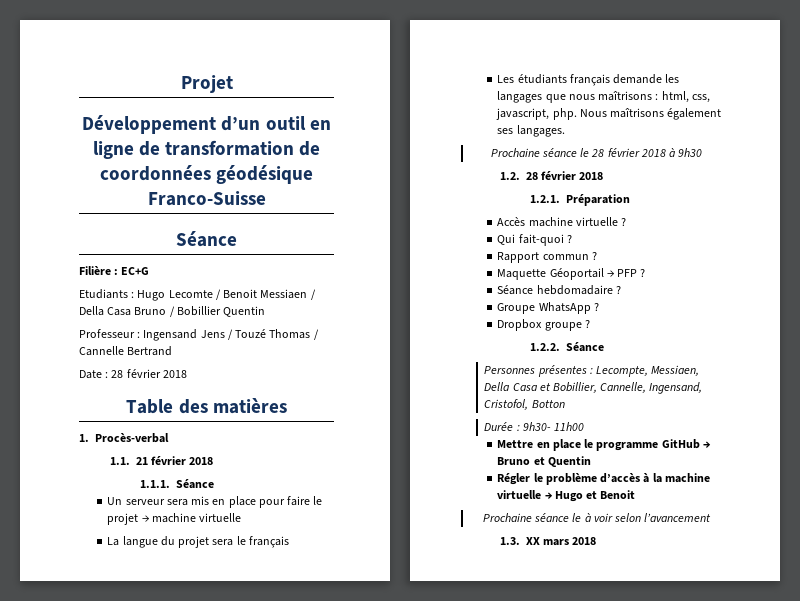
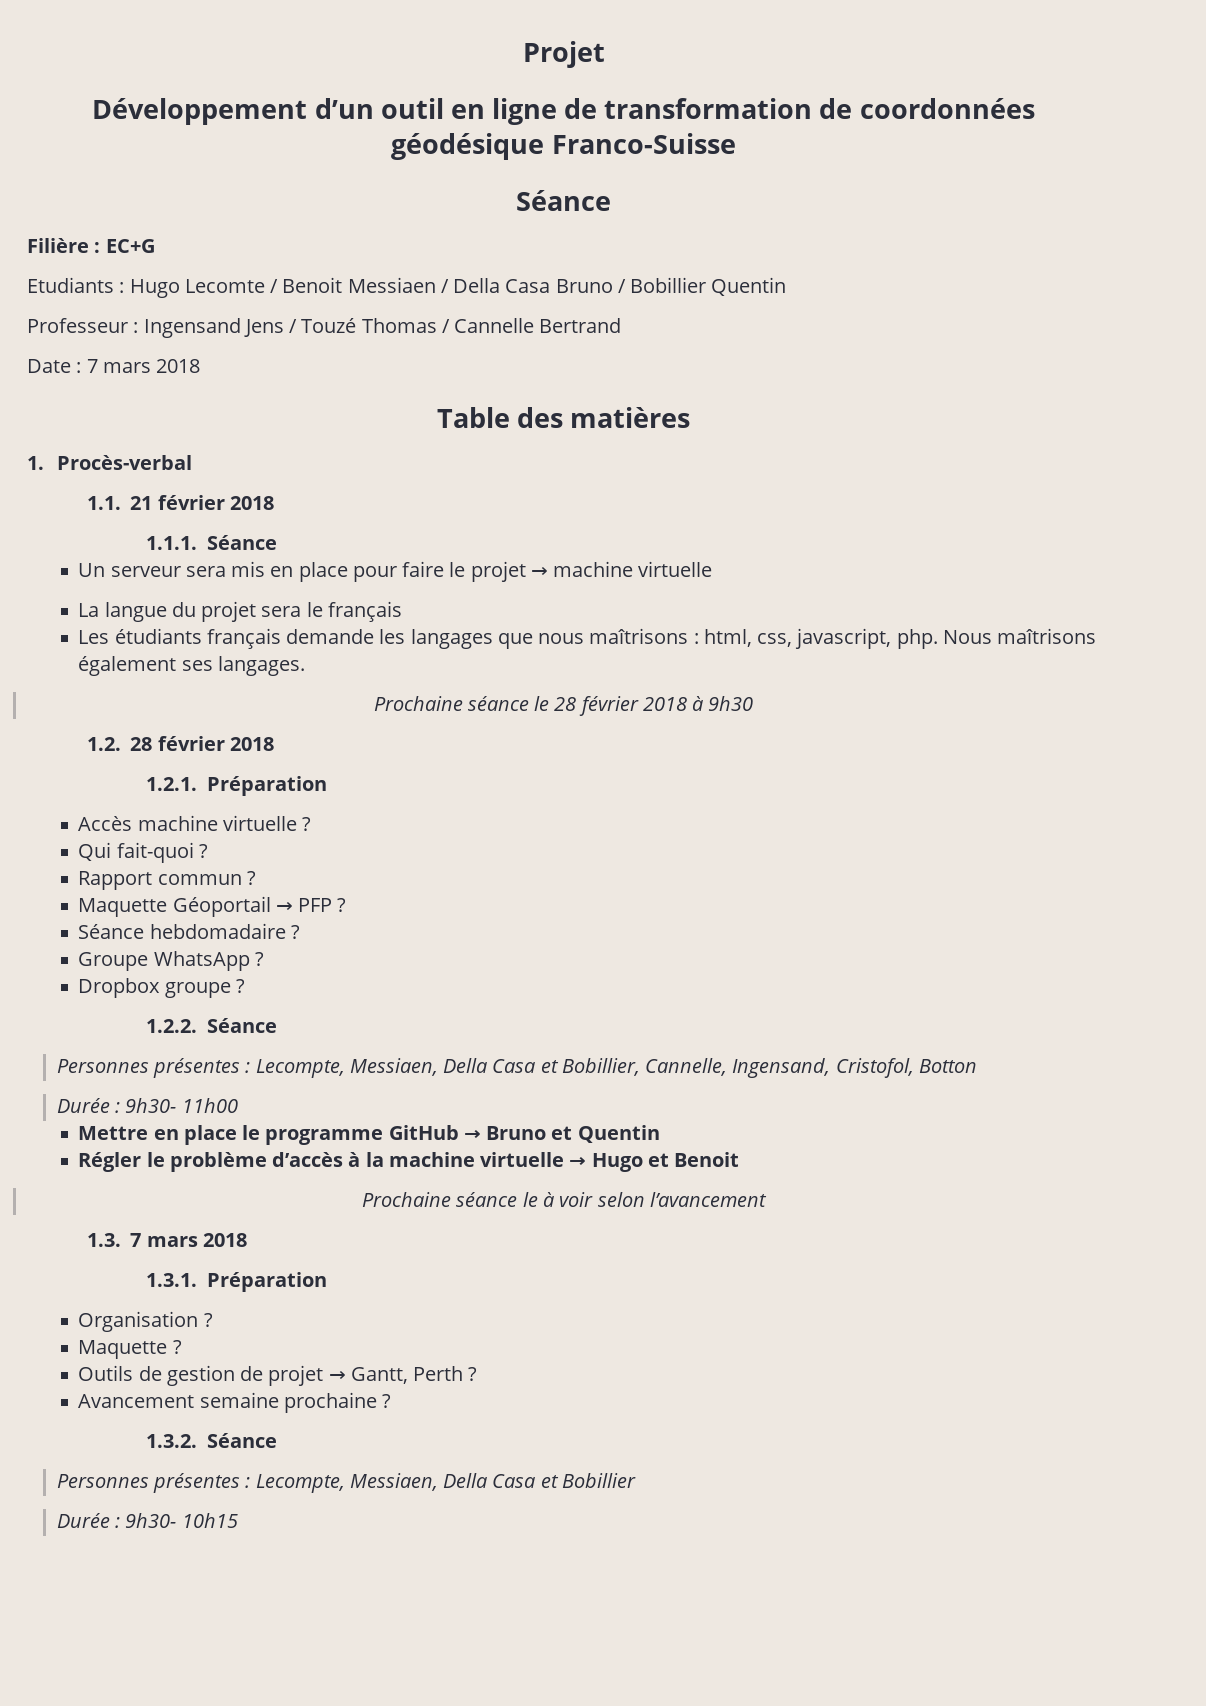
- Date : 28 février 2018
+ Date : 7 mars 2018
- 1.3. XX mars 2018
+ 1.3. 7 mars 2018
+ 1.3.1. Préparation
+ Organisation ?
+ Maquette ?
+ Outils de gestion de projet → Gantt, Perth ?
+ Avancement semaine prochaine ?
+ 1.3.2. Séance
+ Personnes présentes : Lecompte, Messiaen, Della Casa et Bobillier
+ Durée : 9h30- 10h15

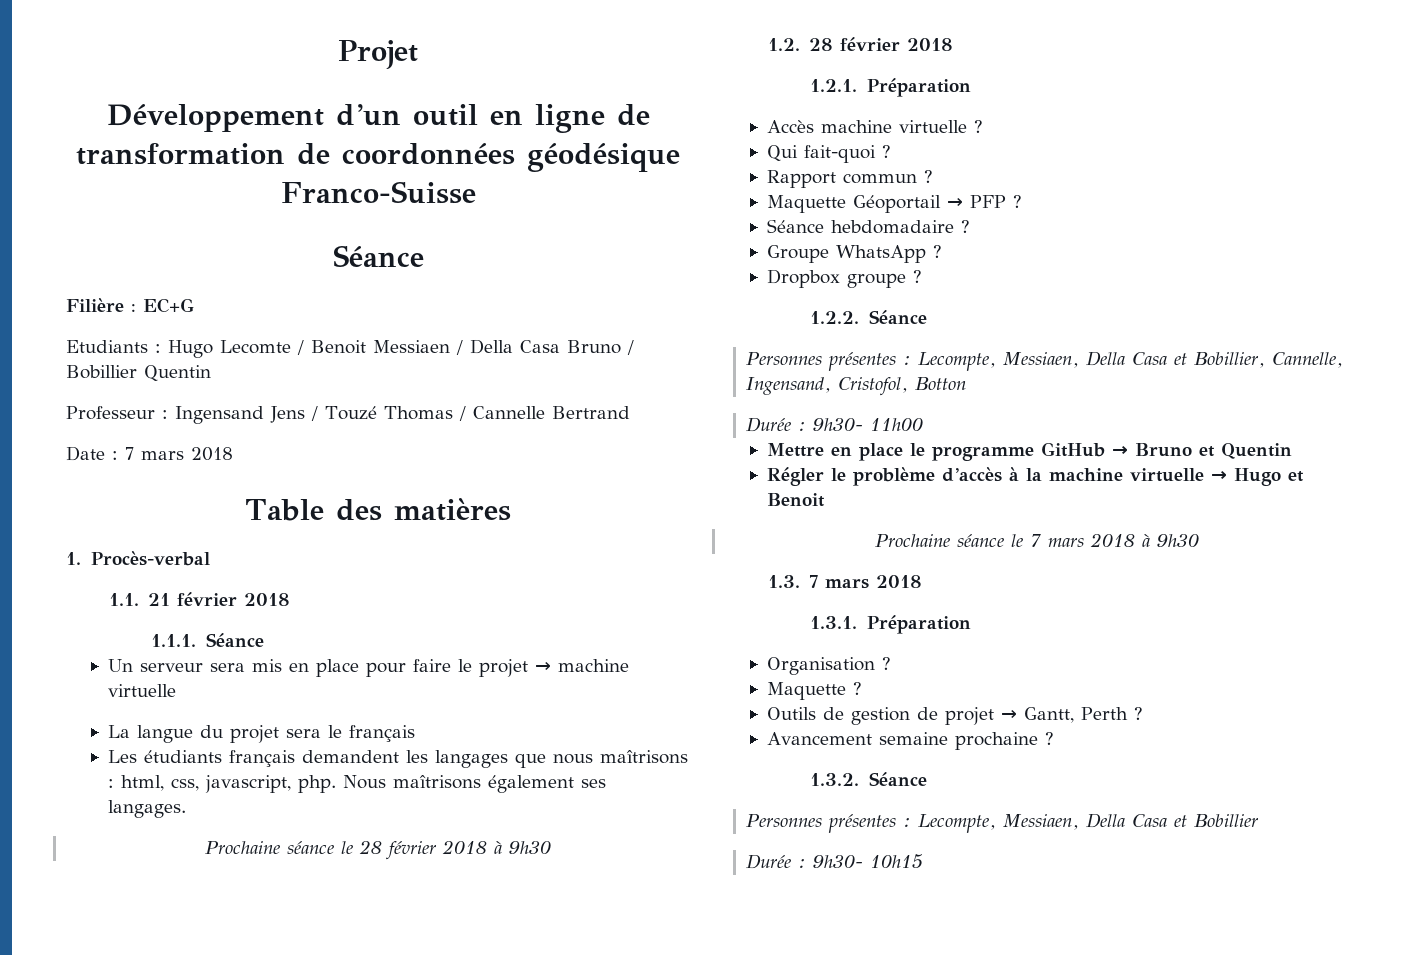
- Les étudiants français demande les langages que nous maîtrisons : html, css, javascript, php.
+ Les étudiants français demandent les langages que nous maîtrisons : html, css, javascript, php.
- Prochaine séance le à voir selon l’avancement
+ Prochaine séance le 7 mars 2018 à 9h30

